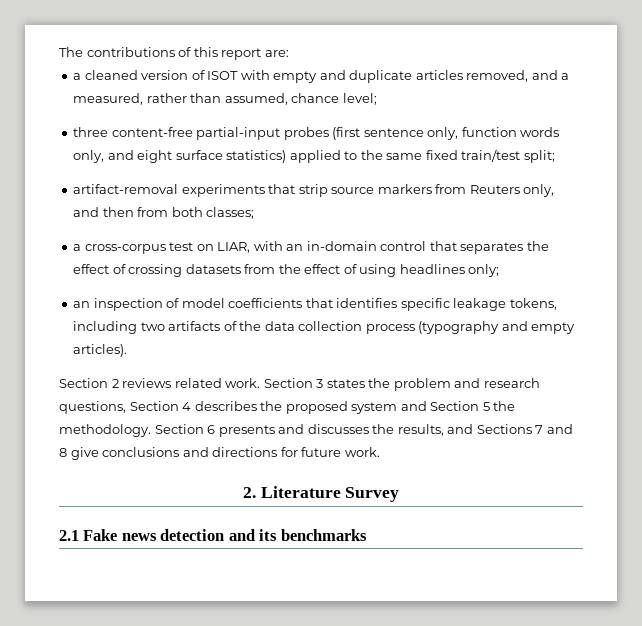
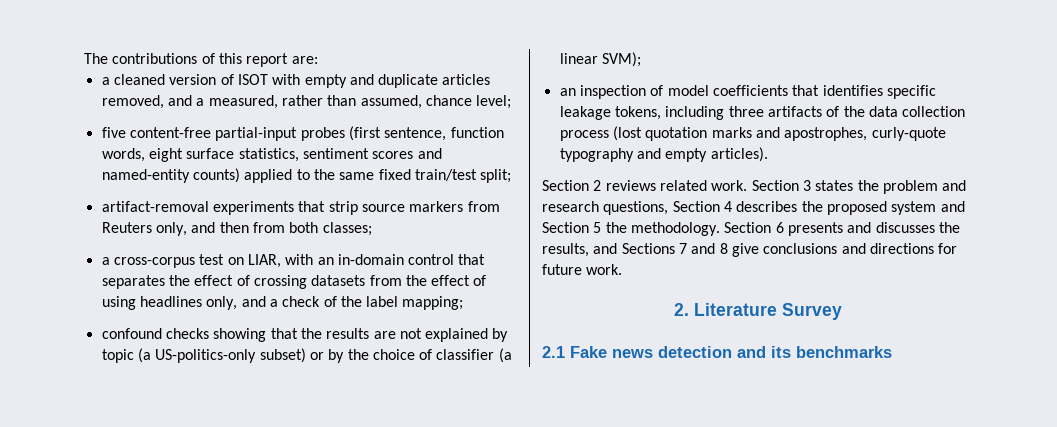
- three content-free partial-input probes (first sentence only, function words only, and eight surface statistics) applied to the same fixed train/test split;
+ five content-free partial-input probes (first sentence, function words, eight surface statistics, sentiment scores and named-entity counts) applied to the same fixed train/test split;
- a cross-corpus test on LIAR, with an in-domain control that separates the effect of crossing datasets from the effect of using headlines only;
+ a cross-corpus test on LIAR, with an in-domain control that separates the effect of crossing datasets from the effect of using headlines only, and a check of the label mapping;
+ confound checks showing that the results are not explained by topic (a US-politics-only subset) or by the choice of classifier (a linear SVM);
- an inspection of model coefficients that identifies specific leakage tokens, including two artifacts of the data collection process (typography and empty articles).
+ an inspection of model coefficients that identifies specific leakage tokens, including three artifacts of the data collection process (lost quotation marks and apostrophes, curly-quote typography and empty articles).

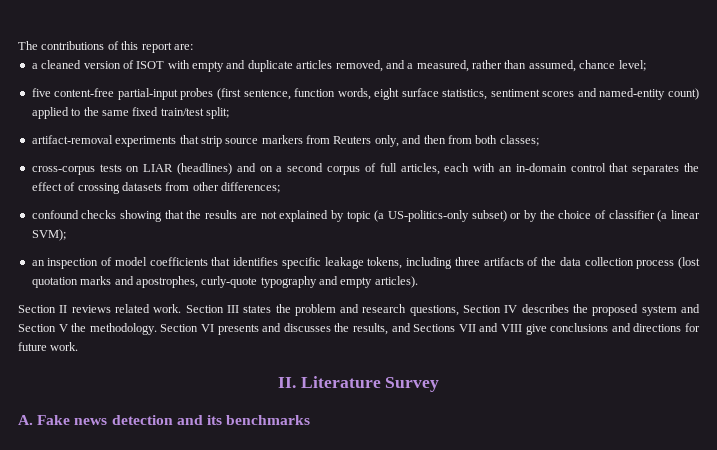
- five content-free partial-input probes (first sentence, function words, eight surface statistics, sentiment scores and named-entity counts) applied to the same fixed train/test split;
+ five content-free partial-input probes (first sentence, function words, eight surface statistics, sentiment scores and named-entity count) applied to the same fixed train/test split;
- a cross-corpus test on LIAR, with an in-domain control that separates the effect of crossing datasets from the effect of using headlines only, and a check of the label mapping;
+ cross-corpus tests on LIAR (headlines) and on a second corpus of full articles, each with an in-domain control that separates the effect of crossing datasets from other differences;
- Section 2 reviews related work.
+ Section II reviews related work.
- Section 3 states the problem and research questions, Section 4 describes the proposed system and Section 5 the methodology.
+ Section III states the problem and research questions, Section IV describes the proposed system and Section V the methodology.
- Section 6 presents and discusses the results, and Sections 7 and 8 give conclusions and directions for future work.
+ Section VI presents and discusses the results, and Sections VII and VIII give conclusions and directions for future work.
- 2. Literature Survey
+ II. Literature Survey
- 2.1 Fake news detection and its benchmarks
+ A. Fake news detection and its benchmarks

